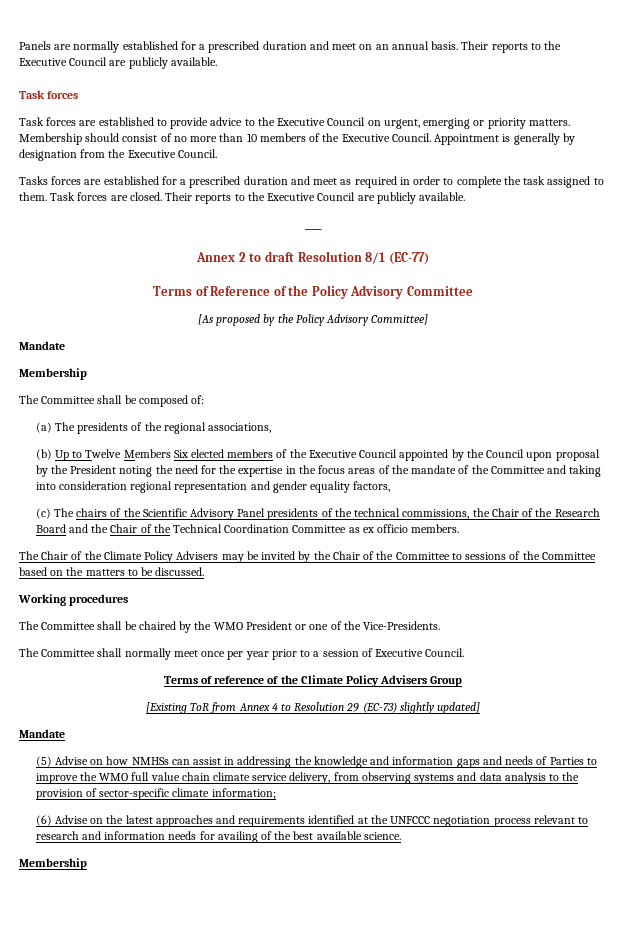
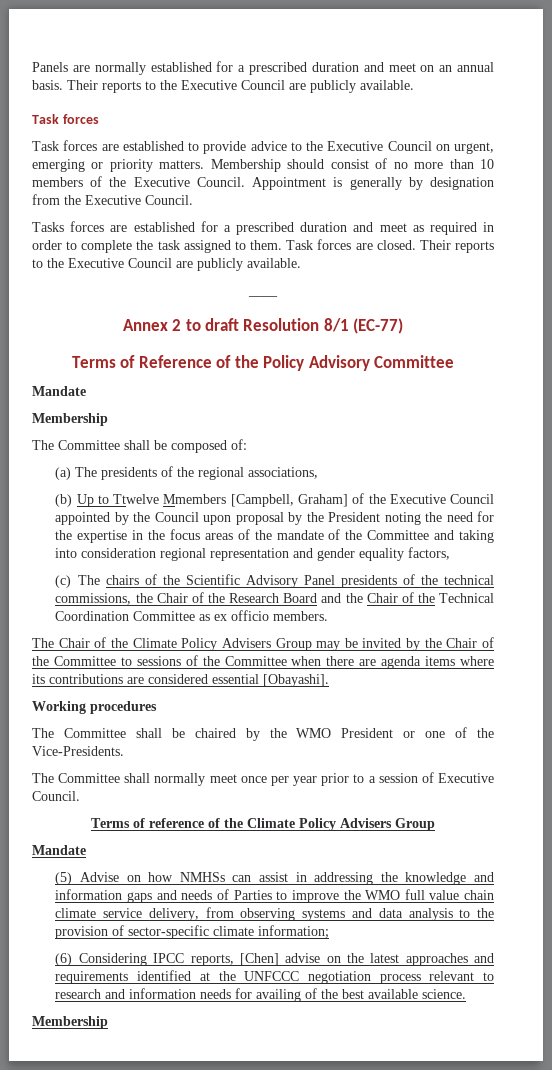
- [As proposed by the Policy Advisory Committee]
- (b) Up to Twelve Members Six elected members of the Executive Council appointed by the Council upon proposal by the President noting the need for the expertise in the focus areas of the mandate of the Committee and taking into consideration regional representation and gender equality factors,
+ (b) Up to Ttwelve Mmembers [Campbell, Graham] of the Executive Council appointed by the Council upon proposal by the President noting the need for the expertise in the focus areas of the mandate of the Committee and taking into consideration regional representation and gender equality factors,
- The Chair of the Climate Policy Advisers may be invited by the Chair of the Committee to sessions of the Committee based on the matters to be discussed.
+ The Chair of the Climate Policy Advisers Group may be invited by the Chair of the Committee to sessions of the Committee when there are agenda items where its contributions are considered essential [Obayashi].
- [Existing ToR from Annex 4 to Resolution 29 (EC-73) slightly updated]
- (6) Advise on the latest approaches and requirements identified at the UNFCCC negotiation process relevant to research and information needs for availing of the best available science.
+ (6) Considering IPCC reports, [Chen] advise on the latest approaches and requirements identified at the UNFCCC negotiation process relevant to research and information needs for availing of the best available science.

